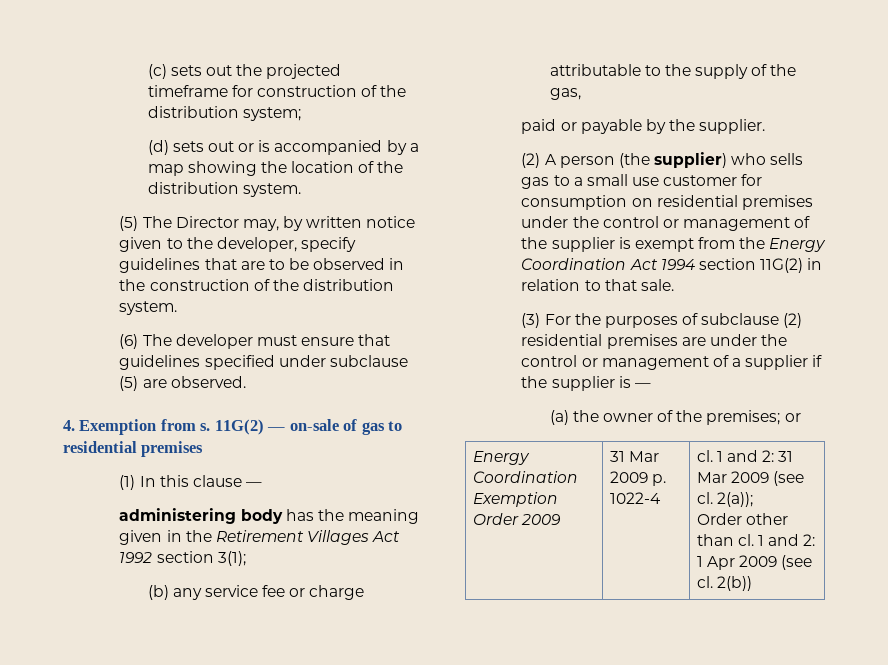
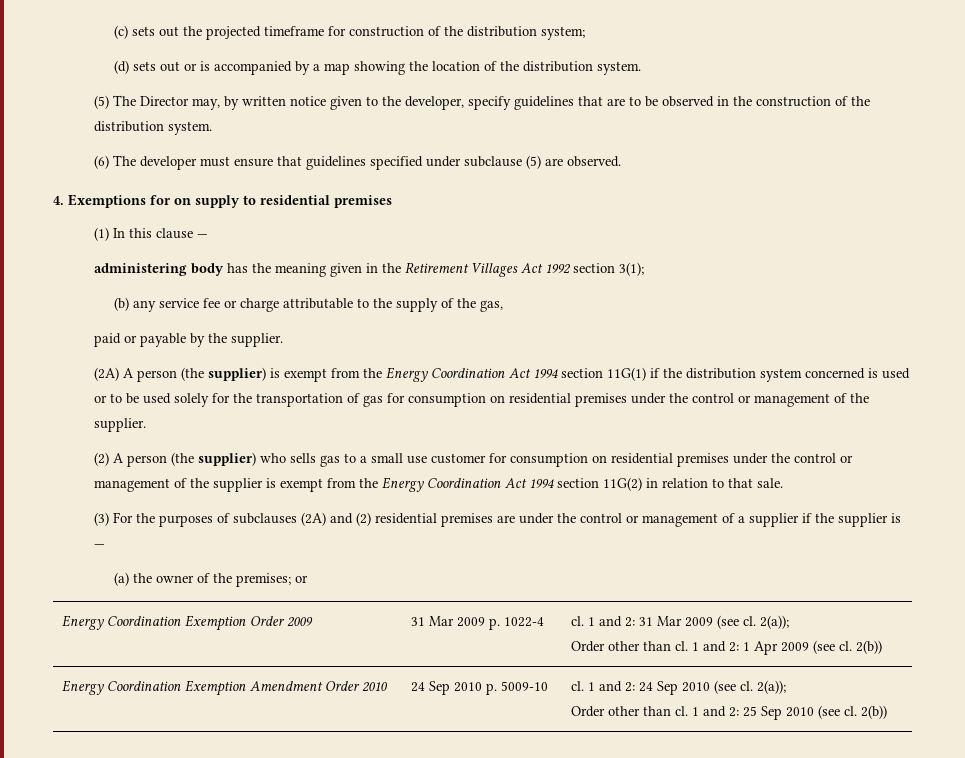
- 4. Exemption from s. 11G(2) — on-sale of gas to residential premises
+ 4. Exemptions for on supply to residential premises
+ (2A) A person (the supplier) is exempt from the Energy Coordination Act 1994 section 11G(1) if the distribution system concerned is used or to be used solely for the transportation of gas for consumption on residential premises under the control or management of the supplier.
- (3) For the purposes of subclause (2) residential premises are under the control or management of a supplier if the supplier is —
+ (3) For the purposes of subclauses (2A) and (2) residential premises are under the control or management of a supplier if the supplier is —
+ Energy Coordination Exemption Amendment Order 2010 | 24 Sep 2010 p. 5009-10 | cl. 1 and 2: 24 Sep 2010 (see cl. 2(a));
+ Order other than cl. 1 and 2: 25 Sep 2010 (see cl. 2(b))

